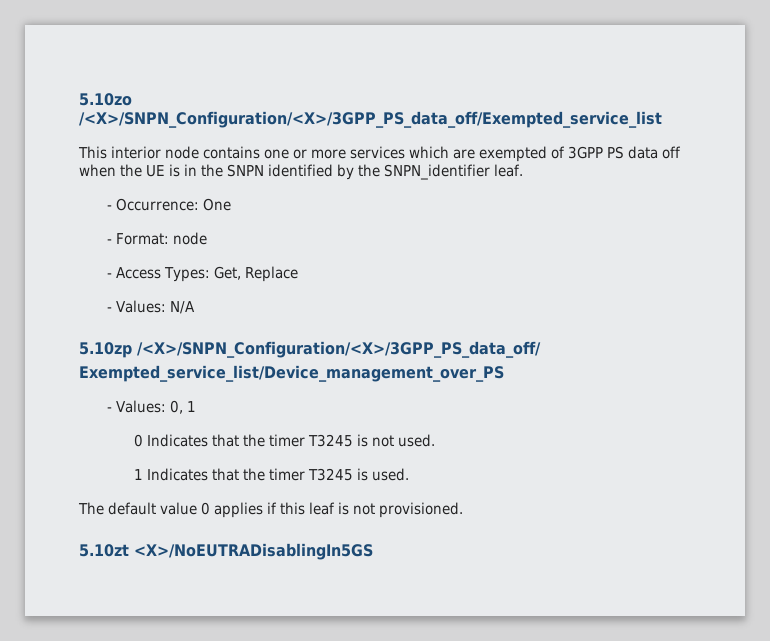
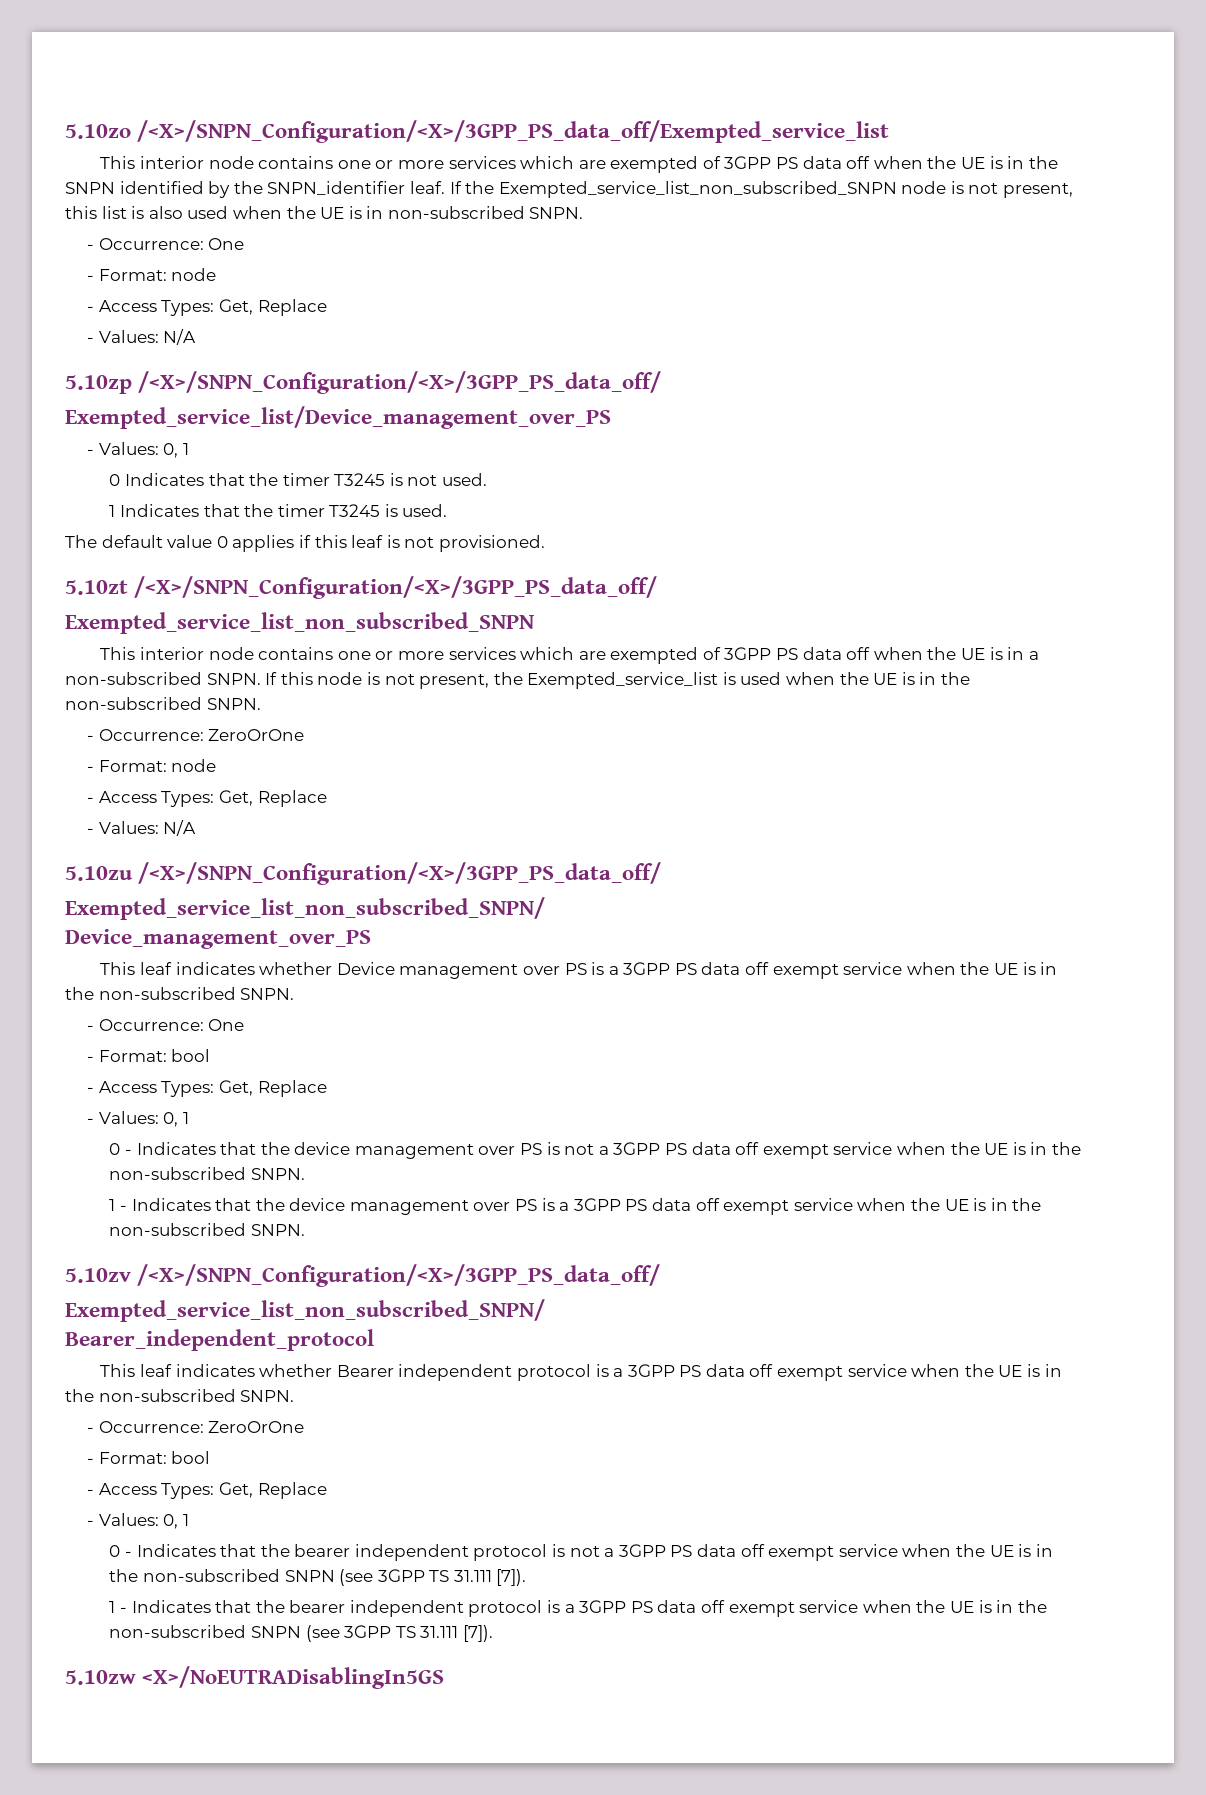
+ If the Exempted_service_list_non_subscribed_SNPN node is not present, this list is also used when the UE is in non-subscribed SNPN.
- 5.10zt <X>/NoEUTRADisablingIn5GS
+ 5.10zt /<X>/SNPN_Configuration/<X>/3GPP_PS_data_off/
+ Exempted_service_list_non_subscribed_SNPN
+ This interior node contains one or more services which are exempted of 3GPP PS data off when the UE is in a non-subscribed SNPN. If this node is not present, the Exempted_service_list is used when the UE is in the non-subscribed SNPN.
+ - Occurrence: ZeroOrOne
+ - Format: node
+ - Access Types: Get, Replace
+ - Values: N/A
+ 5.10zu /<X>/SNPN_Configuration/<X>/3GPP_PS_data_off/
+ Exempted_service_list_non_subscribed_SNPN/
+ Device_management_over_PS
+ This leaf indicates whether Device management over PS is a 3GPP PS data off exempt service when the UE is in the non-subscribed SNPN.
+ - Occurrence: One
+ - Format: bool
+ - Access Types: Get, Replace
+ - Values: 0, 1
+ 0 - Indicates that the device management over PS is not a 3GPP PS data off exempt service when the UE is in the non-subscribed SNPN.
+ 1 - Indicates that the device management over PS is a 3GPP PS data off exempt service when the UE is in the non-subscribed SNPN.
+ 5.10zv /<X>/SNPN_Configuration/<X>/3GPP_PS_data_off/
+ Exempted_service_list_non_subscribed_SNPN/
+ Bearer_independent_protocol
+ This leaf indicates whether Bearer independent protocol is a 3GPP PS data off exempt service when the UE is in the non-subscribed SNPN.
+ - Occurrence: ZeroOrOne
+ - Format: bool
+ - Access Types: Get, Replace
+ - Values: 0, 1
+ 0 - Indicates that the bearer independent protocol is not a 3GPP PS data off exempt service when the UE is in the non-subscribed SNPN (see 3GPP TS 31.111 [7]).
+ 1 - Indicates that the bearer independent protocol is a 3GPP PS data off exempt service when the UE is in the non-subscribed SNPN (see 3GPP TS 31.111 [7]).
+ 5.10zw <X>/NoEUTRADisablingIn5GS

